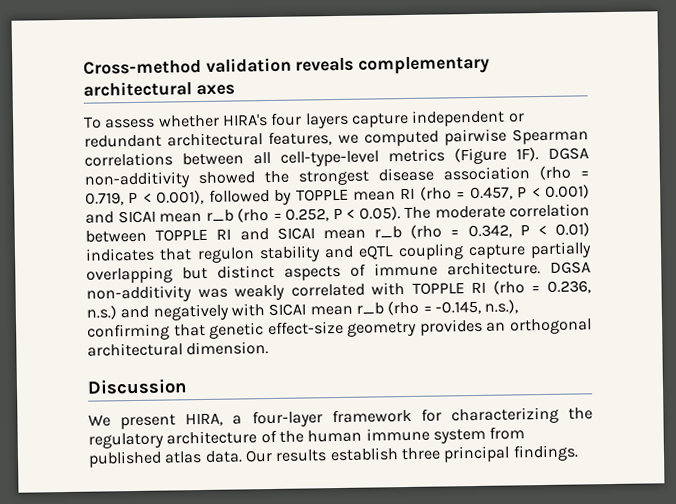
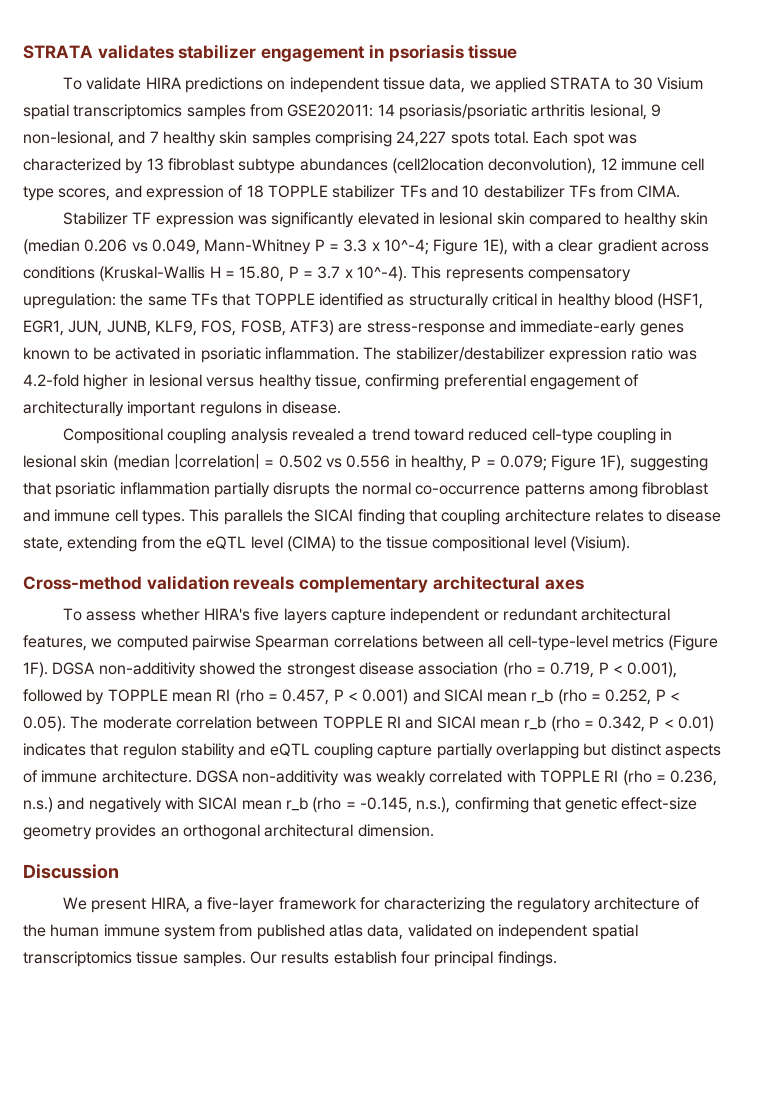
+ STRATA validates stabilizer engagement in psoriasis tissue
+ To validate HIRA predictions on independent tissue data, we applied STRATA to 30 Visium spatial transcriptomics samples from GSE202011: 14 psoriasis/psoriatic arthritis lesional, 9 non-lesional, and 7 healthy skin samples comprising 24,227 spots total. Each spot was characterized by 13 fibroblast subtype abundances (cell2location deconvolution), 12 immune cell type scores, and expression of 18 TOPPLE stabilizer TFs and 10 destabilizer TFs from CIMA.
+ Stabilizer TF expression was significantly elevated in lesional skin compared to healthy skin (median 0.206 vs 0.049, Mann-Whitney P = 3.3 x 10^-4; Figure 1E), with a clear gradient across conditions (Kruskal-Wallis H = 15.80, P = 3.7 x 10^-4). This represents compensatory upregulation: the same TFs that TOPPLE identified as structurally critical in healthy blood (HSF1, EGR1, JUN, JUNB, KLF9, FOS, FOSB, ATF3) are stress-response and immediate-early genes known to be activated in psoriatic inflammation. The stabilizer/destabilizer expression ratio was 4.2-fold higher in lesional versus healthy tissue, confirming preferential engagement of architecturally important regulons in disease.
+ Compositional coupling analysis revealed a trend toward reduced cell-type coupling in lesional skin (median |correlation| = 0.502 vs 0.556 in healthy, P = 0.079; Figure 1F), suggesting that psoriatic inflammation partially disrupts the normal co-occurrence patterns among fibroblast and immune cell types. This parallels the SICAI finding that coupling architecture relates to disease state, extending from the eQTL level (CIMA) to the tissue compositional level (Visium).
- To assess whether HIRA's four layers capture independent or redundant architectural features, we computed pairwise Spearman correlations between all cell-type-level metrics (Figure 1F).
+ To assess whether HIRA's five layers capture independent or redundant architectural features, we computed pairwise Spearman correlations between all cell-type-level metrics (Figure 1F).
- We present HIRA, a four-layer framework for characterizing the regulatory architecture of the human immune system from published atlas data.
+ We present HIRA, a five-layer framework for characterizing the regulatory architecture of the human immune system from published atlas data, validated on independent spatial transcriptomics tissue samples.
- Our results establish three principal findings.
+ Our results establish four principal findings.

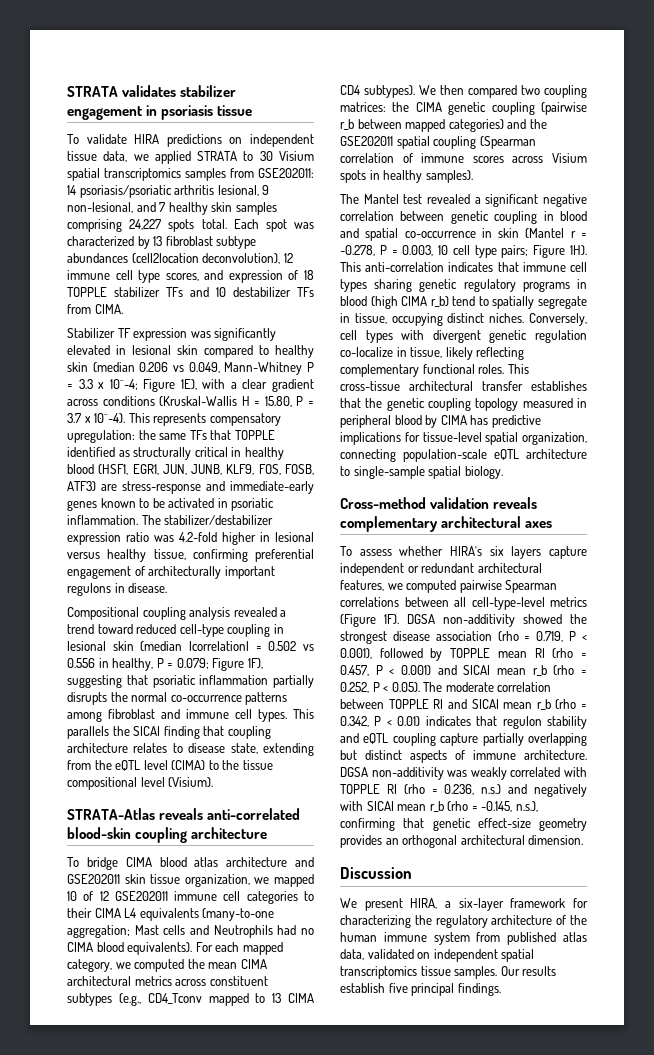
+ STRATA-Atlas reveals anti-correlated blood-skin coupling architecture
+ To bridge CIMA blood atlas architecture and GSE202011 skin tissue organization, we mapped 10 of 12 GSE202011 immune cell categories to their CIMA L4 equivalents (many-to-one aggregation; Mast cells and Neutrophils had no CIMA blood equivalents). For each mapped category, we computed the mean CIMA architectural metrics across constituent subtypes (e.g., CD4_Tconv mapped to 13 CIMA CD4 subtypes). We then compared two coupling matrices: the CIMA genetic coupling (pairwise r_b between mapped categories) and the GSE202011 spatial coupling (Spearman correlation of immune scores across Visium spots in healthy samples).
+ The Mantel test revealed a significant negative correlation between genetic coupling in blood and spatial co-occurrence in skin (Mantel r = -0.278, P = 0.003, 10 cell type pairs; Figure 1H). This anti-correlation indicates that immune cell types sharing genetic regulatory programs in blood (high CIMA r_b) tend to spatially segregate in tissue, occupying distinct niches. Conversely, cell types with divergent genetic regulation co-localize in tissue, likely reflecting complementary functional roles. This cross-tissue architectural transfer establishes that the genetic coupling topology measured in peripheral blood by CIMA has predictive implications for tissue-level spatial organization, connecting population-scale eQTL architecture to single-sample spatial biology.
- To assess whether HIRA's five layers capture independent or redundant architectural features, we computed pairwise Spearman correlations between all cell-type-level metrics (Figure 1F).
+ To assess whether HIRA's six layers capture independent or redundant architectural features, we computed pairwise Spearman correlations between all cell-type-level metrics (Figure 1F).
- We present HIRA, a five-layer framework for characterizing the regulatory architecture of the human immune system from published atlas data, validated on independent spatial transcriptomics tissue samples.
+ We present HIRA, a six-layer framework for characterizing the regulatory architecture of the human immune system from published atlas data, validated on independent spatial transcriptomics tissue samples.
- Our results establish four principal findings.
+ Our results establish five principal findings.

